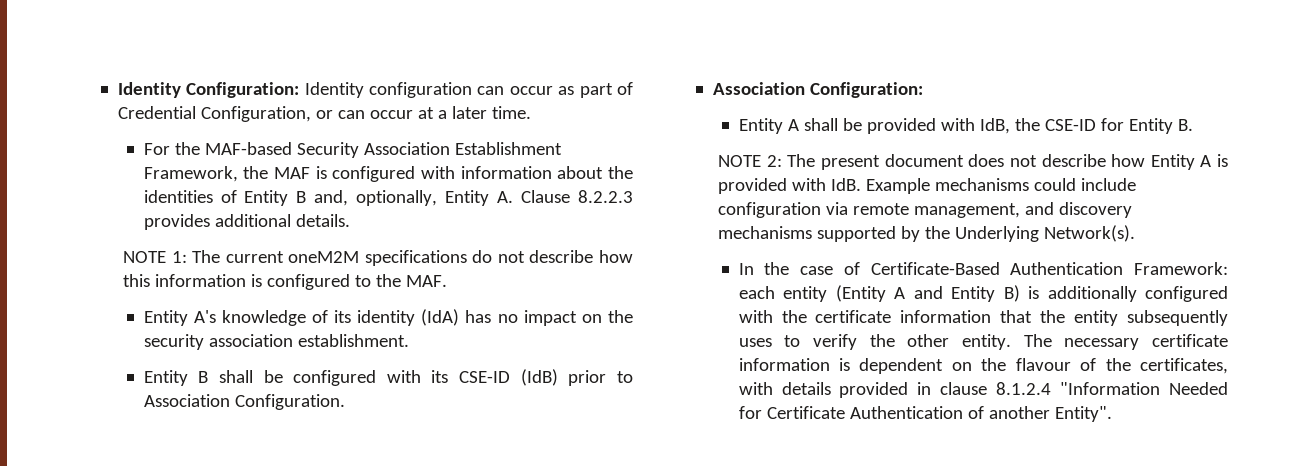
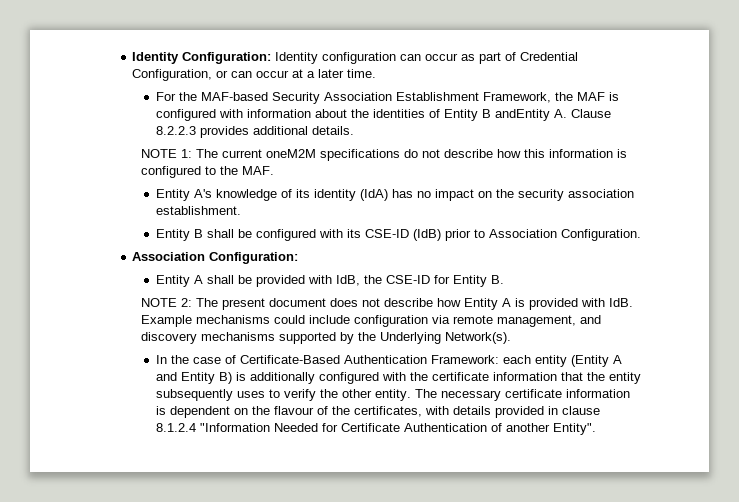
- For the MAF-based Security Association Establishment Framework, the MAF is configured with information about the identities of Entity B and, optionally, Entity A. Clause 8.2.2.3 provides additional details.
+ For the MAF-based Security Association Establishment Framework, the MAF is configured with information about the identities of Entity B andEntity A. Clause 8.2.2.3 provides additional details.

